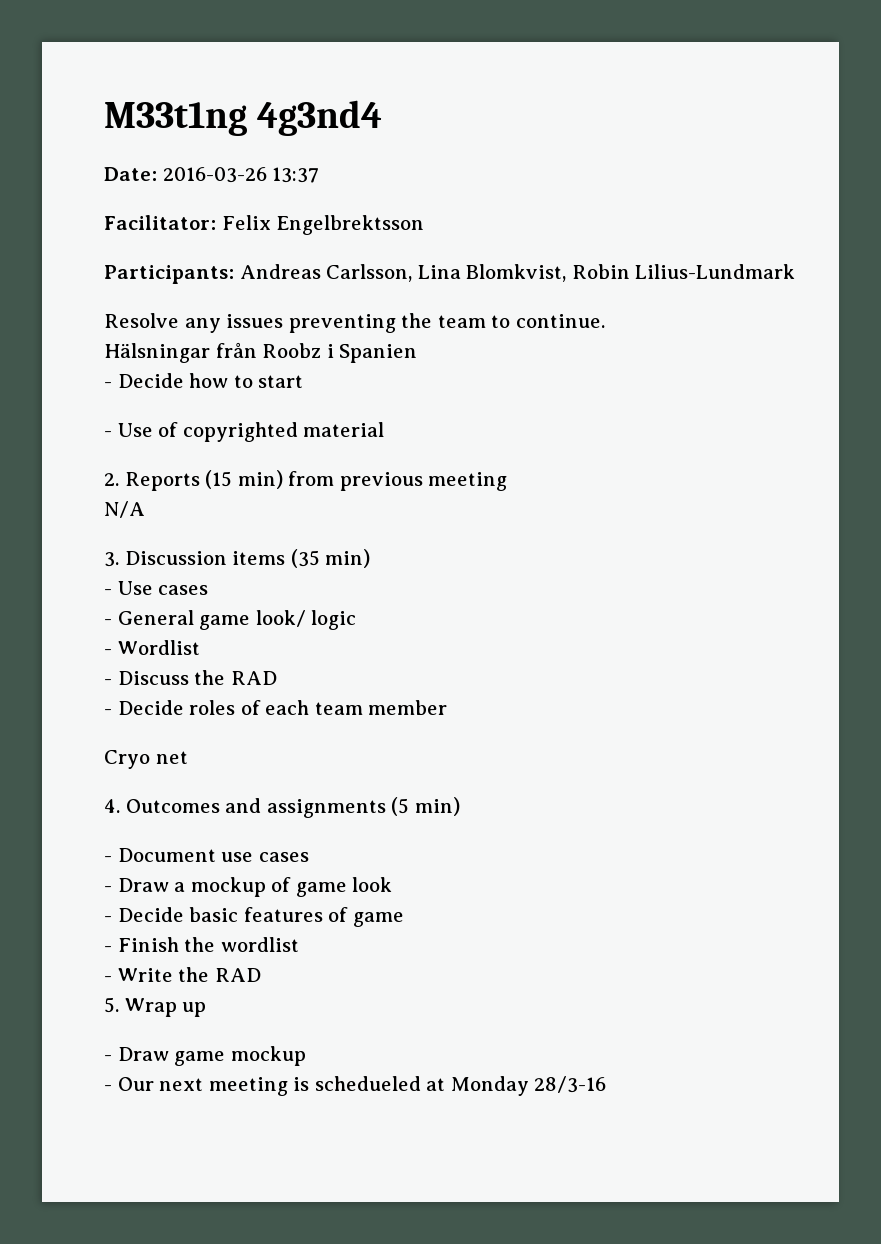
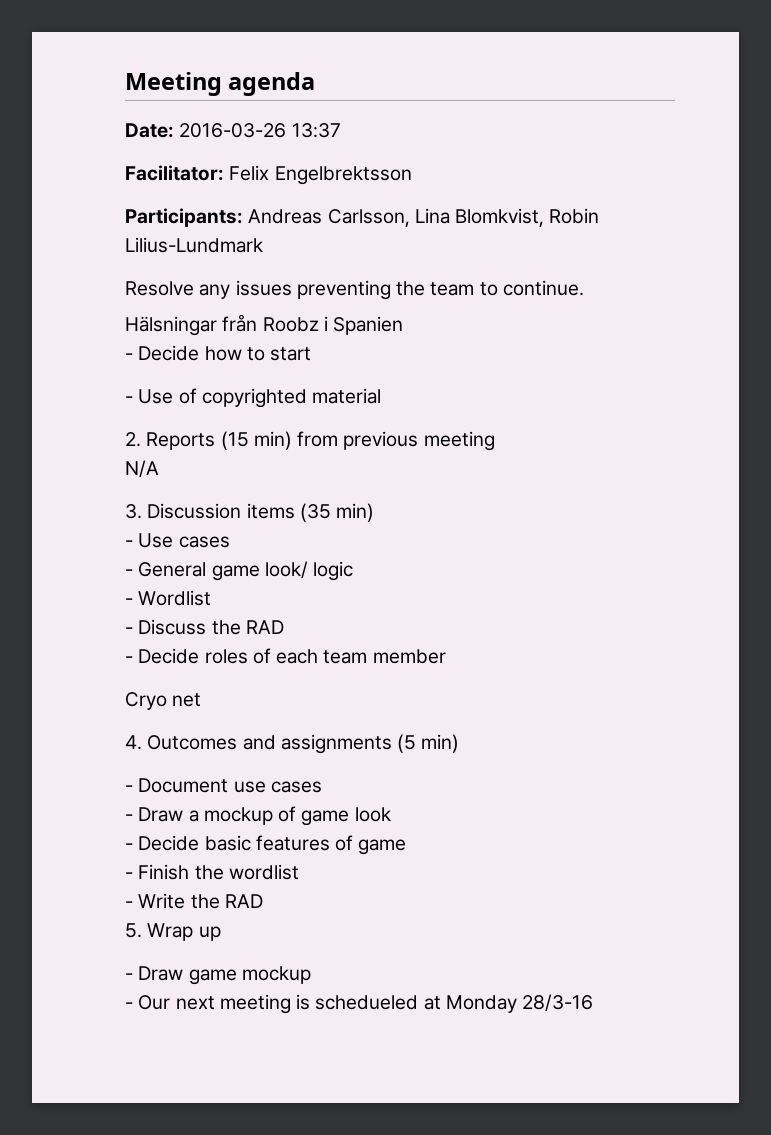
- M33t1ng 4g3nd4
+ Meeting agenda

